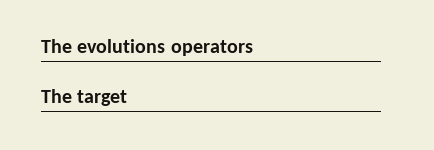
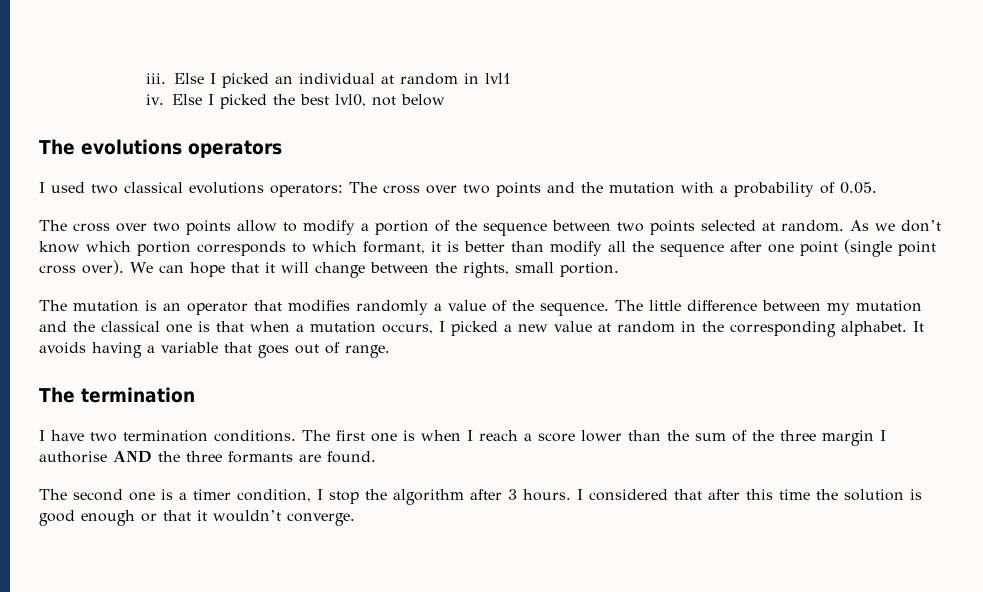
+ iii. Else I picked an individual at random in lvl1
+ iv. Else I picked the best lvl0, not below
  The evolutions operators
- The target
+ I used two classical evolutions operators: The cross over two points and the mutation with a probability of 0.05.
+ The cross over two points allow to modify a portion of the sequence between two points selected at random. As we don’t know which portion corresponds to which formant, it is better than modify all the sequence after one point (single point cross over). We can hope that it will change between the rights, small portion.
+ The mutation is an operator that modifies randomly a value of the sequence. The little difference between my mutation and the classical one is that when a mutation occurs, I picked a new value at random in the corresponding alphabet. It avoids having a variable that goes out of range.
+ The termination
+ I have two termination conditions. The first one is when I reach a score lower than the sum of the three margin I authorise AND the three formants are found.
+ The second one is a timer condition, I stop the algorithm after 3 hours. I considered that after this time the solution is good enough or that it wouldn’t converge.

